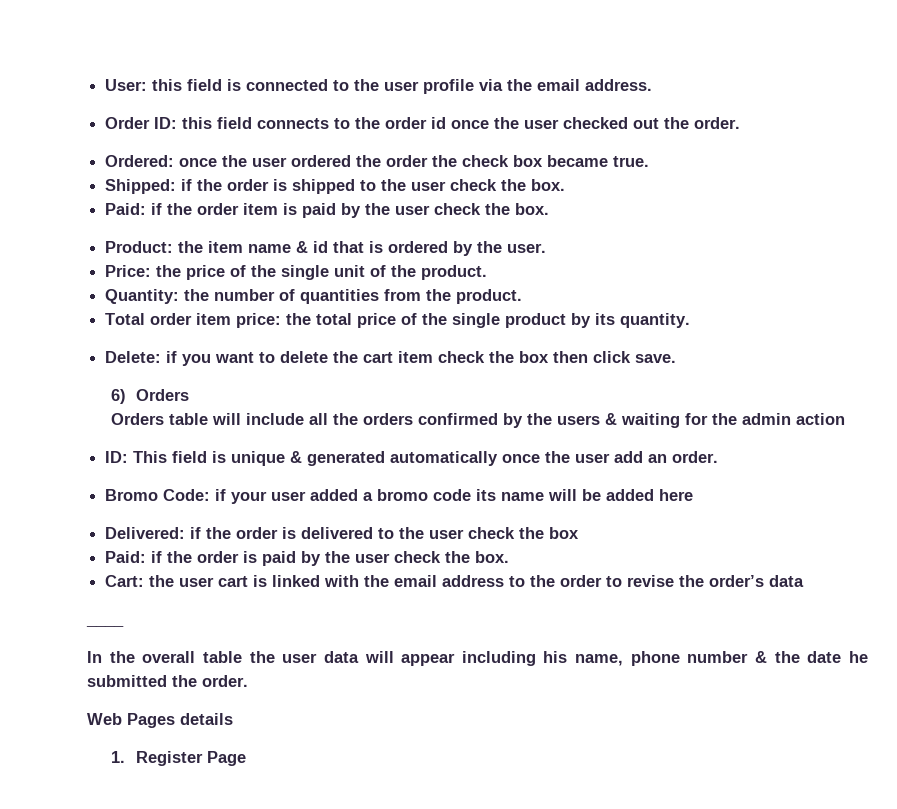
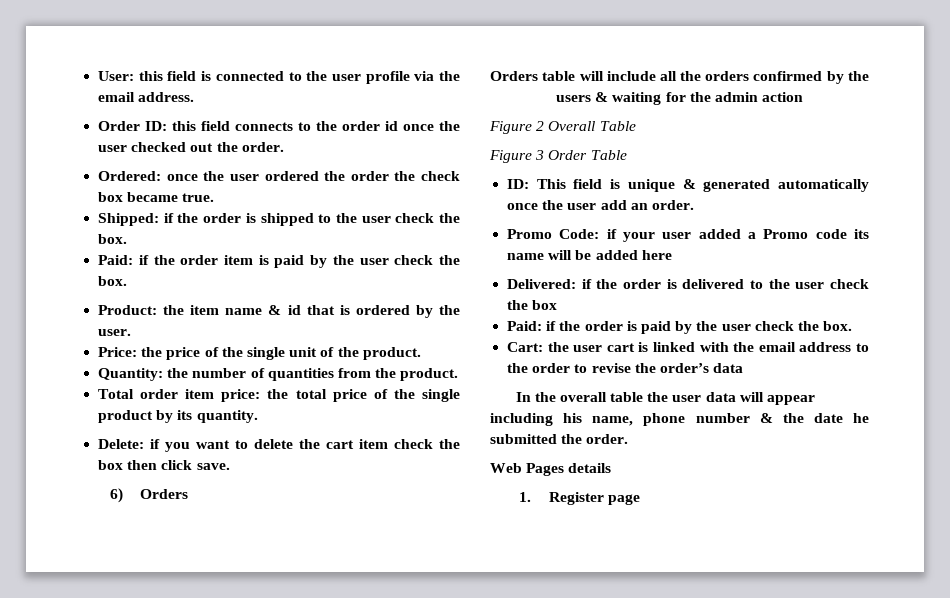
+ Figure 2 Overall Table
+ Figure 3 Order Table
- Bromo Code: if your user added a bromo code its name will be added here
+ Promo Code: if your user added a Promo code its name will be added here
- ____
- 1. Register Page
+ 1. Register page

